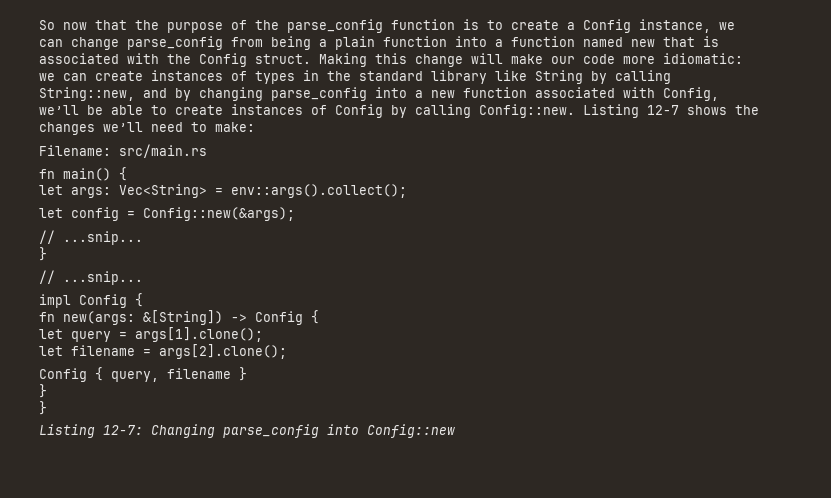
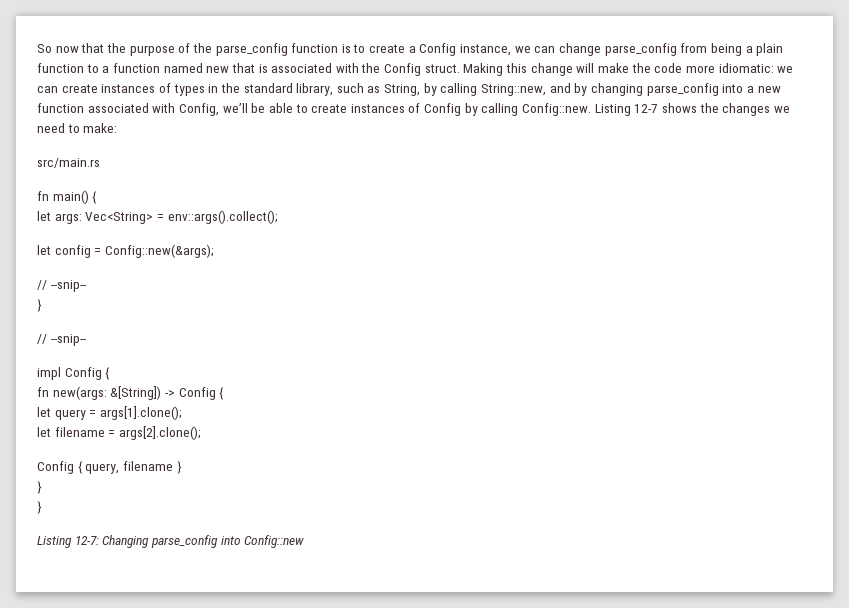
- So now that the purpose of the parse_config function is to create a Config instance, we can change parse_config from being a plain function into a function named new that is associated with the Config struct.
+ So now that the purpose of the parse_config function is to create a Config instance, we can change parse_config from being a plain function to a function named new that is associated with the Config struct.
- Making this change will make our code more idiomatic: we can create instances of types in the standard library like String by calling String::new, and by changing parse_config into a new function associated with Config, we’ll be able to create instances of Config by calling Config::new.
+ Making this change will make the code more idiomatic: we can create instances of types in the standard library, such as String, by calling String::new, and by changing parse_config into a new function associated with Config, we’ll be able to create instances of Config by calling Config::new.
- Listing 12-7 shows the changes we’ll need to make:
+ Listing 12-7 shows the changes we need to make:
- Filename: src/main.rs
+ src/main.rs
  let config = Config::new(&args);
- // ...snip...
+ // --snip--
  }
- // ...snip...
+ // --snip--

